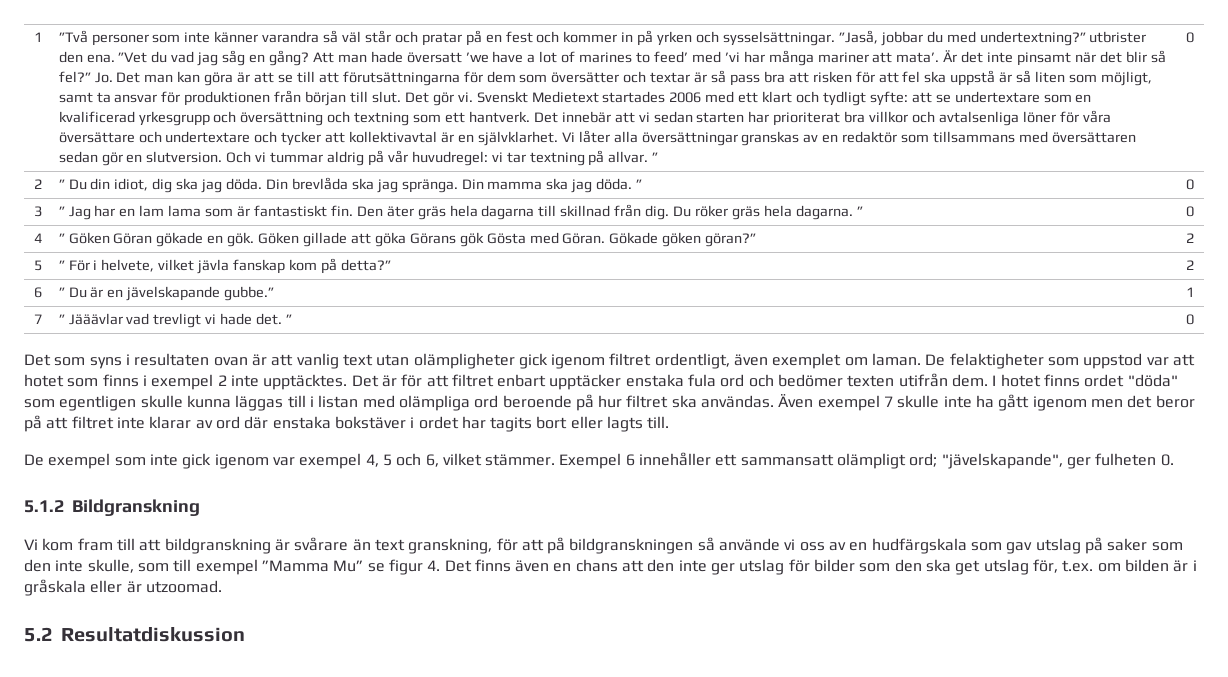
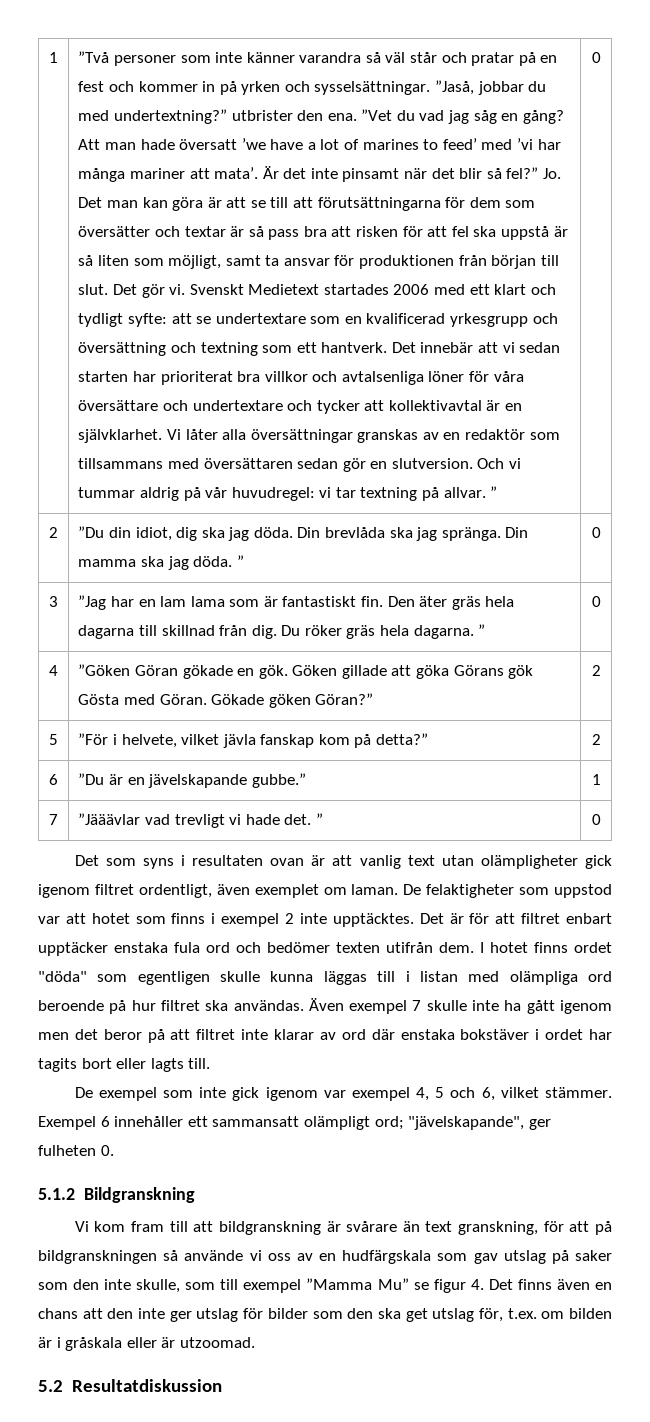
- 2 | ” Du din idiot, dig ska jag döda. Din brevlåda ska jag spränga. Din mamma ska jag döda. ” | 0
+ 2 | ”Du din idiot, dig ska jag döda. Din brevlåda ska jag spränga. Din mamma ska jag döda. ” | 0
- 3 | ” Jag har en lam lama som är fantastiskt fin. Den äter gräs hela dagarna till skillnad från dig. Du röker gräs hela dagarna. ” | 0
+ 3 | ”Jag har en lam lama som är fantastiskt fin. Den äter gräs hela dagarna till skillnad från dig. Du röker gräs hela dagarna. ” | 0
- 4 | ” Göken Göran gökade en gök. Göken gillade att göka Görans gök Gösta med Göran. Gökade göken göran?” | 2
+ 4 | ”Göken Göran gökade en gök. Göken gillade att göka Görans gök Gösta med Göran. Gökade göken Göran?” | 2
- 5 | ” För i helvete, vilket jävla fanskap kom på detta?” | 2
+ 5 | ”För i helvete, vilket jävla fanskap kom på detta?” | 2
- 6 | ” Du är en jävelskapande gubbe.” | 1
+ 6 | ”Du är en jävelskapande gubbe.” | 1
- 7 | ” Jääävlar vad trevligt vi hade det. ” | 0
+ 7 | ”Jääävlar vad trevligt vi hade det. ” | 0

